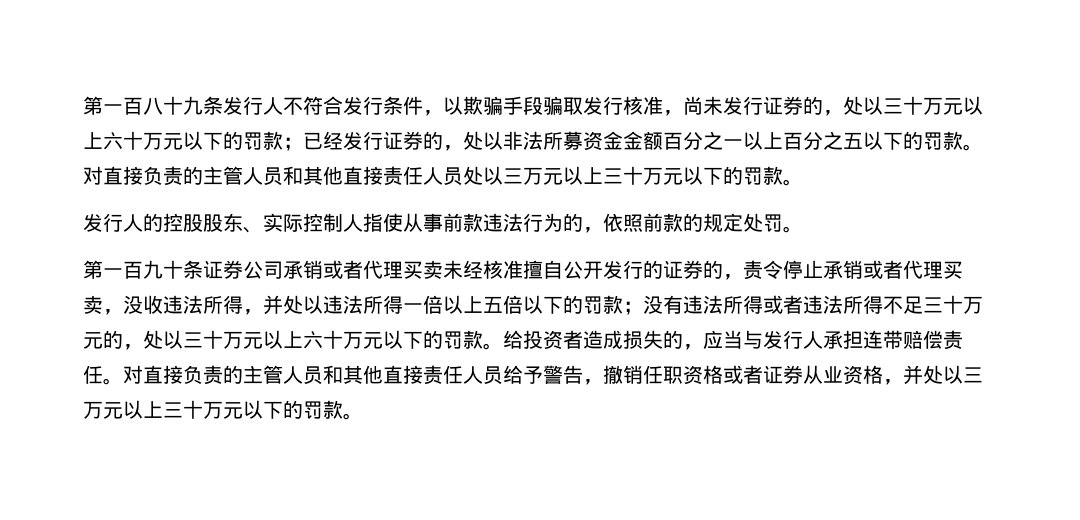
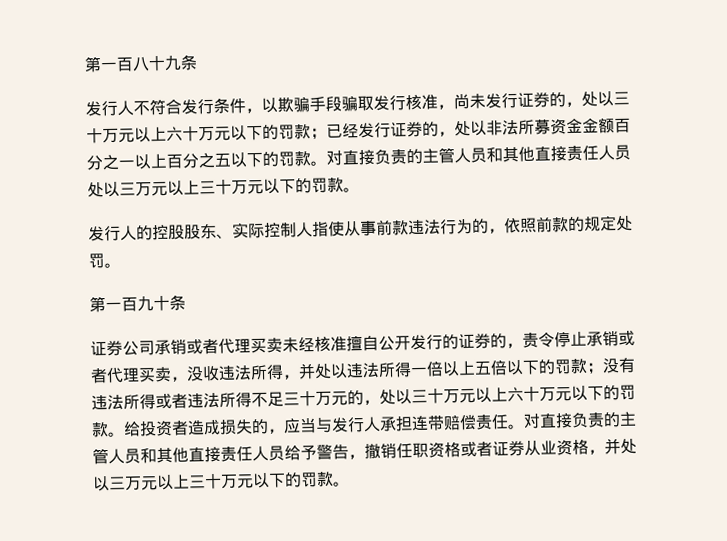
- 第一百八十九条发行人不符合发行条件，以欺骗手段骗取发行核准，尚未发行证券的，处以三十万元以上六十万元以下的罚款；已经发行证券的，处以非法所募资金金额百分之一以上百分之五以下的罚款。
+ 第一百八十九条
+ 发行人不符合发行条件，以欺骗手段骗取发行核准，尚未发行证券的，处以三十万元以上六十万元以下的罚款；已经发行证券的，处以非法所募资金金额百分之一以上百分之五以下的罚款。
- 第一百九十条证券公司承销或者代理买卖未经核准擅自公开发行的证券的，责令停止承销或者代理买卖，没收违法所得，并处以违法所得一倍以上五倍以下的罚款；没有违法所得或者违法所得不足三十万元的，处以三十万元以上六十万元以下的罚款。
+ 第一百九十条
+ 证券公司承销或者代理买卖未经核准擅自公开发行的证券的，责令停止承销或者代理买卖，没收违法所得，并处以违法所得一倍以上五倍以下的罚款；没有违法所得或者违法所得不足三十万元的，处以三十万元以上六十万元以下的罚款。

